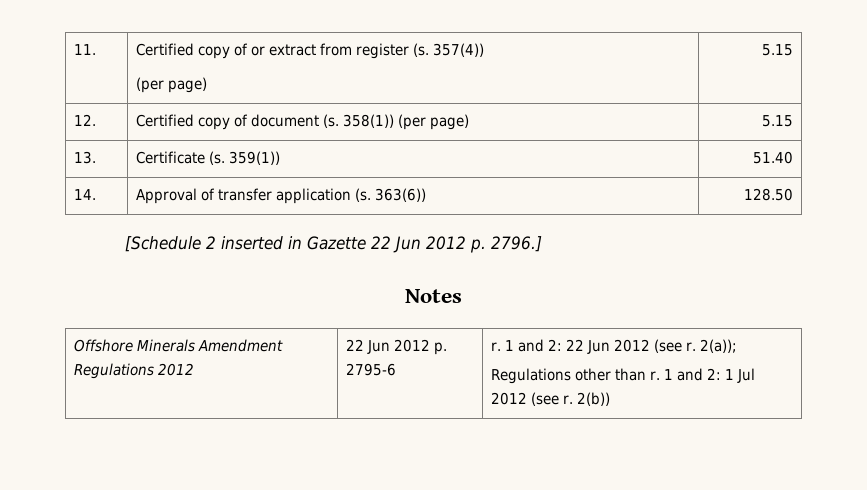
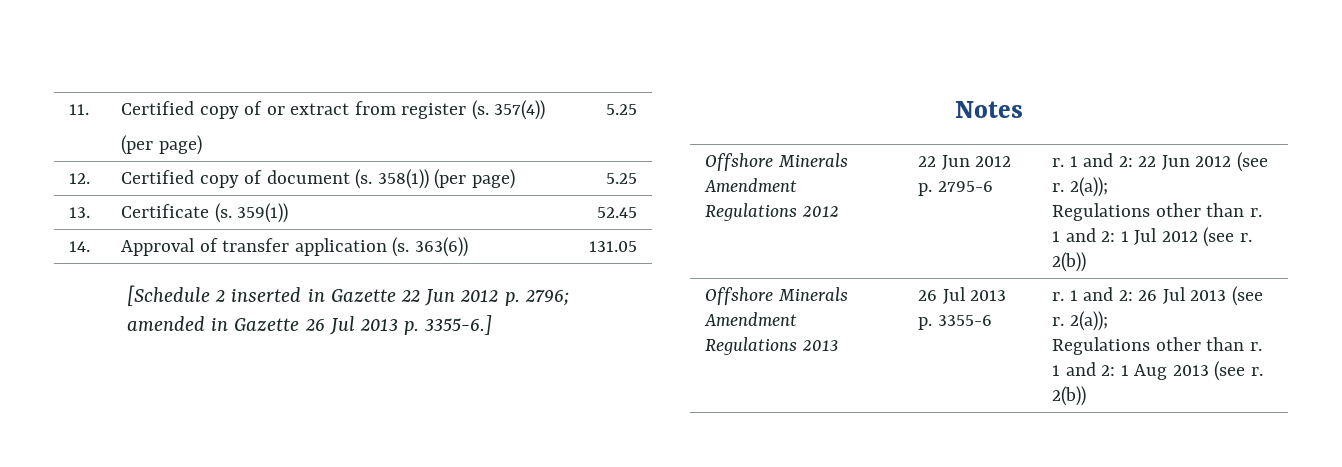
  11. | Certified copy of or extract from register (s. 357(4))
- (per page) | 5.15
+ (per page) | 5.25
- 12. | Certified copy of document (s. 358(1)) (per page) | 5.15
+ 12. | Certified copy of document (s. 358(1)) (per page) | 5.25
- 13. | Certificate (s. 359(1)) | 51.40
+ 13. | Certificate (s. 359(1)) | 52.45
- 14. | Approval of transfer application (s. 363(6)) | 128.50
+ 14. | Approval of transfer application (s. 363(6)) | 131.05
- [Schedule 2 inserted in Gazette 22 Jun 2012 p. 2796.]
+ [Schedule 2 inserted in Gazette 22 Jun 2012 p. 2796; amended in Gazette 26 Jul 2013 p. 3355-6.]
+ Offshore Minerals Amendment Regulations 2013 | 26 Jul 2013 p. 3355-6 | r. 1 and 2: 26 Jul 2013 (see r. 2(a));
+ Regulations other than r. 1 and 2: 1 Aug 2013 (see r. 2(b))

